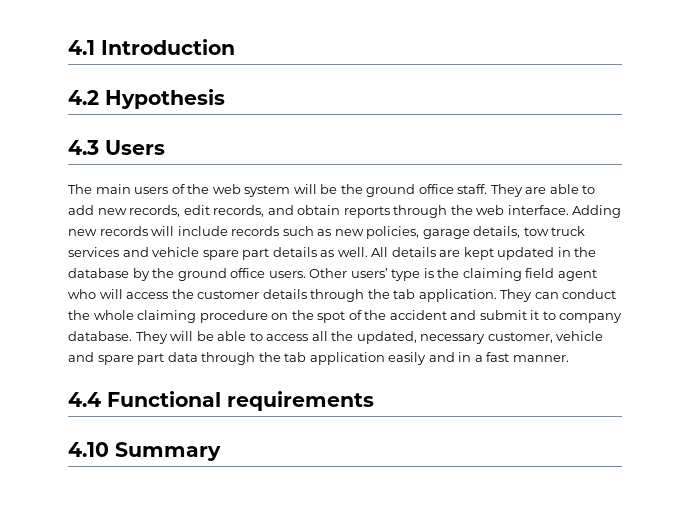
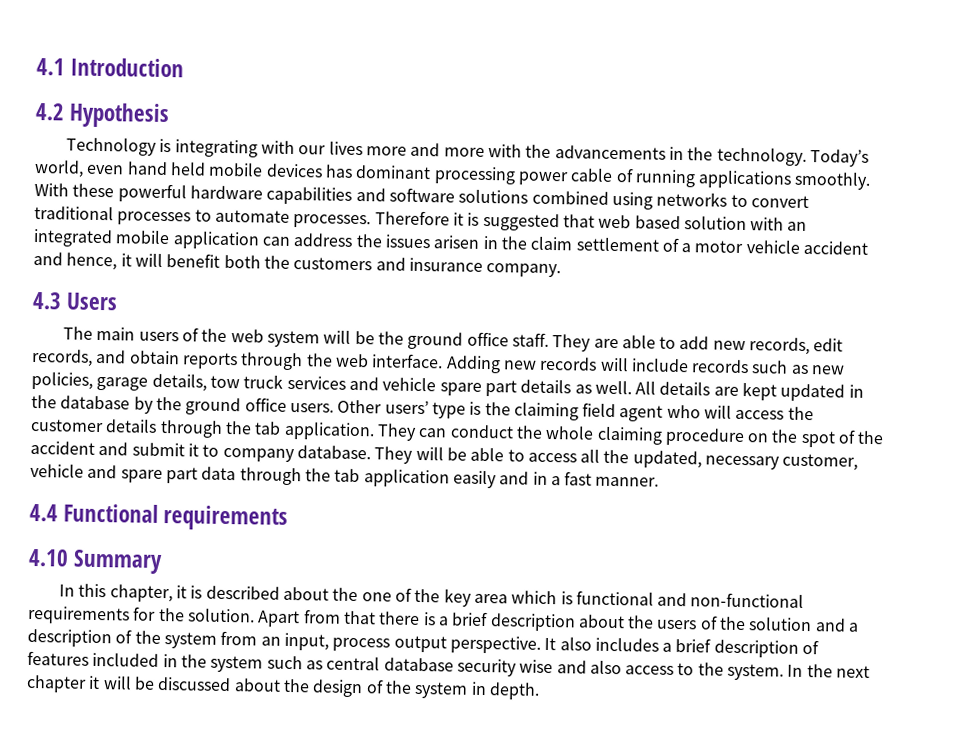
+ Technology is integrating with our lives more and more with the advancements in the technology. Today’s world, even hand held mobile devices has dominant processing power cable of running applications smoothly. With these powerful hardware capabilities and software solutions combined using networks to convert traditional processes to automate processes. Therefore it is suggested that web based solution with an integrated mobile application can address the issues arisen in the claim settlement of a motor vehicle accident and hence, it will benefit both the customers and insurance company.
+ In this chapter, it is described about the one of the key area which is functional and non-functional requirements for the solution. Apart from that there is a brief description about the users of the solution and a description of the system from an input, process output perspective. It also includes a brief description of features included in the system such as central database security wise and also access to the system. In the next chapter it will be discussed about the design of the system in depth.

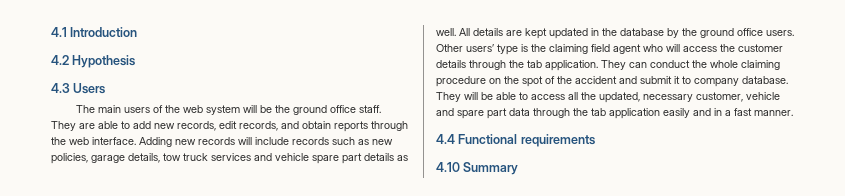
- Technology is integrating with our lives more and more with the advancements in the technology. Today’s world, even hand held mobile devices has dominant processing power cable of running applications smoothly. With these powerful hardware capabilities and software solutions combined using networks to convert traditional processes to automate processes. Therefore it is suggested that web based solution with an integrated mobile application can address the issues arisen in the claim settlement of a motor vehicle accident and hence, it will benefit both the customers and insurance company.
- In this chapter, it is described about the one of the key area which is functional and non-functional requirements for the solution. Apart from that there is a brief description about the users of the solution and a description of the system from an input, process output perspective. It also includes a brief description of features included in the system such as central database security wise and also access to the system. In the next chapter it will be discussed about the design of the system in depth.

